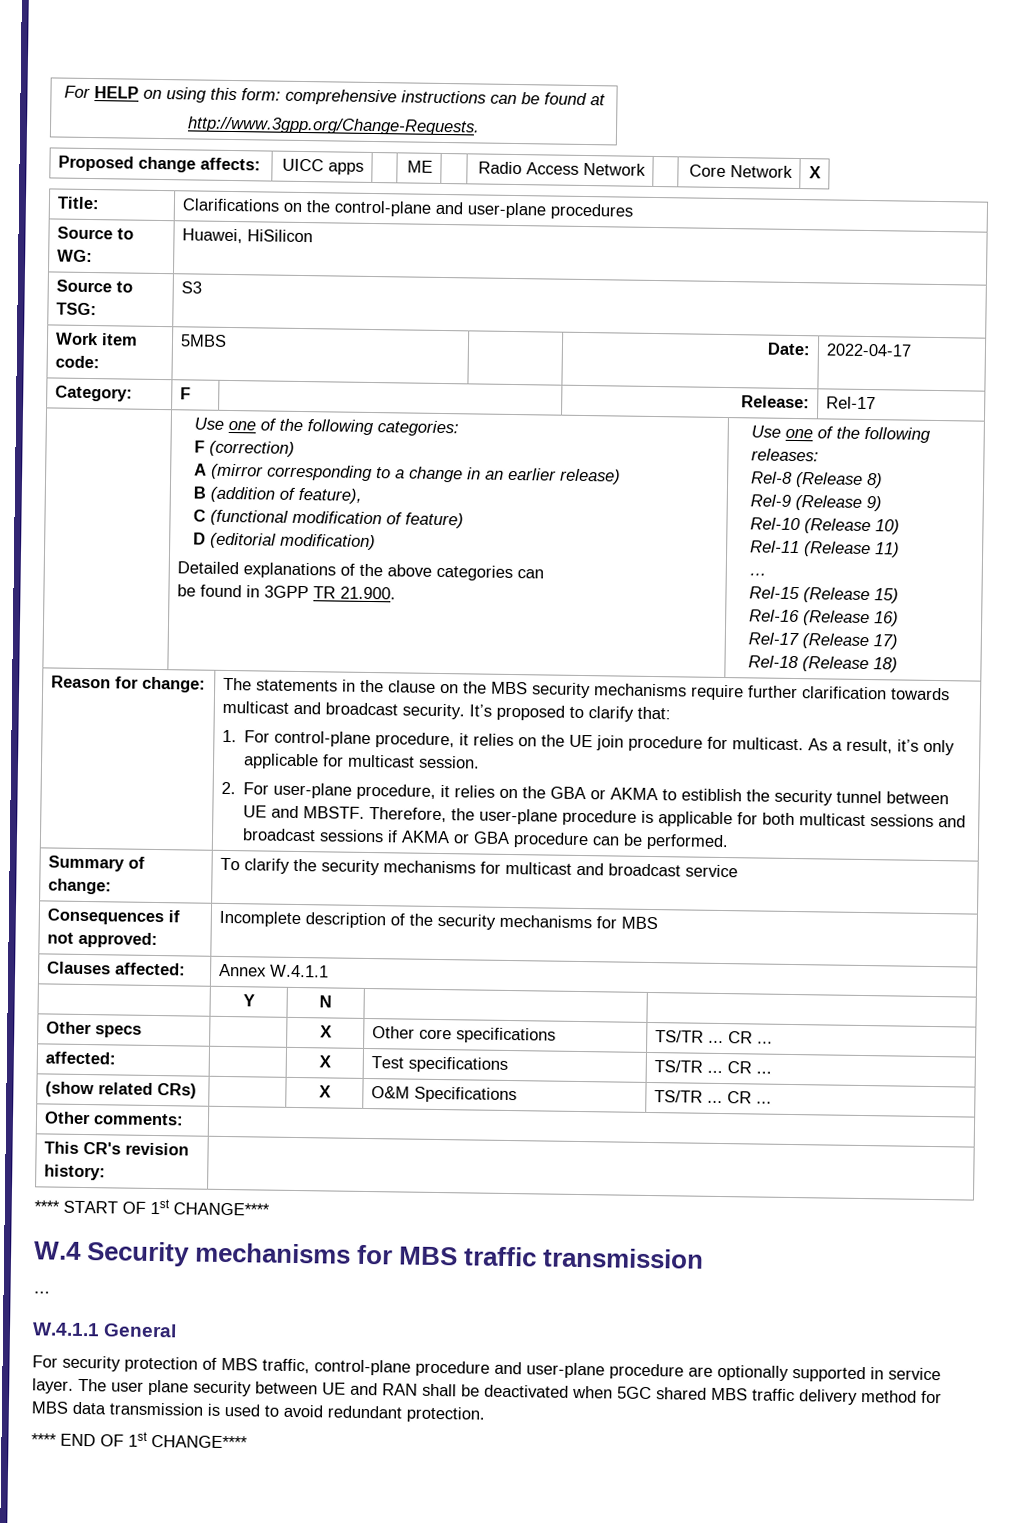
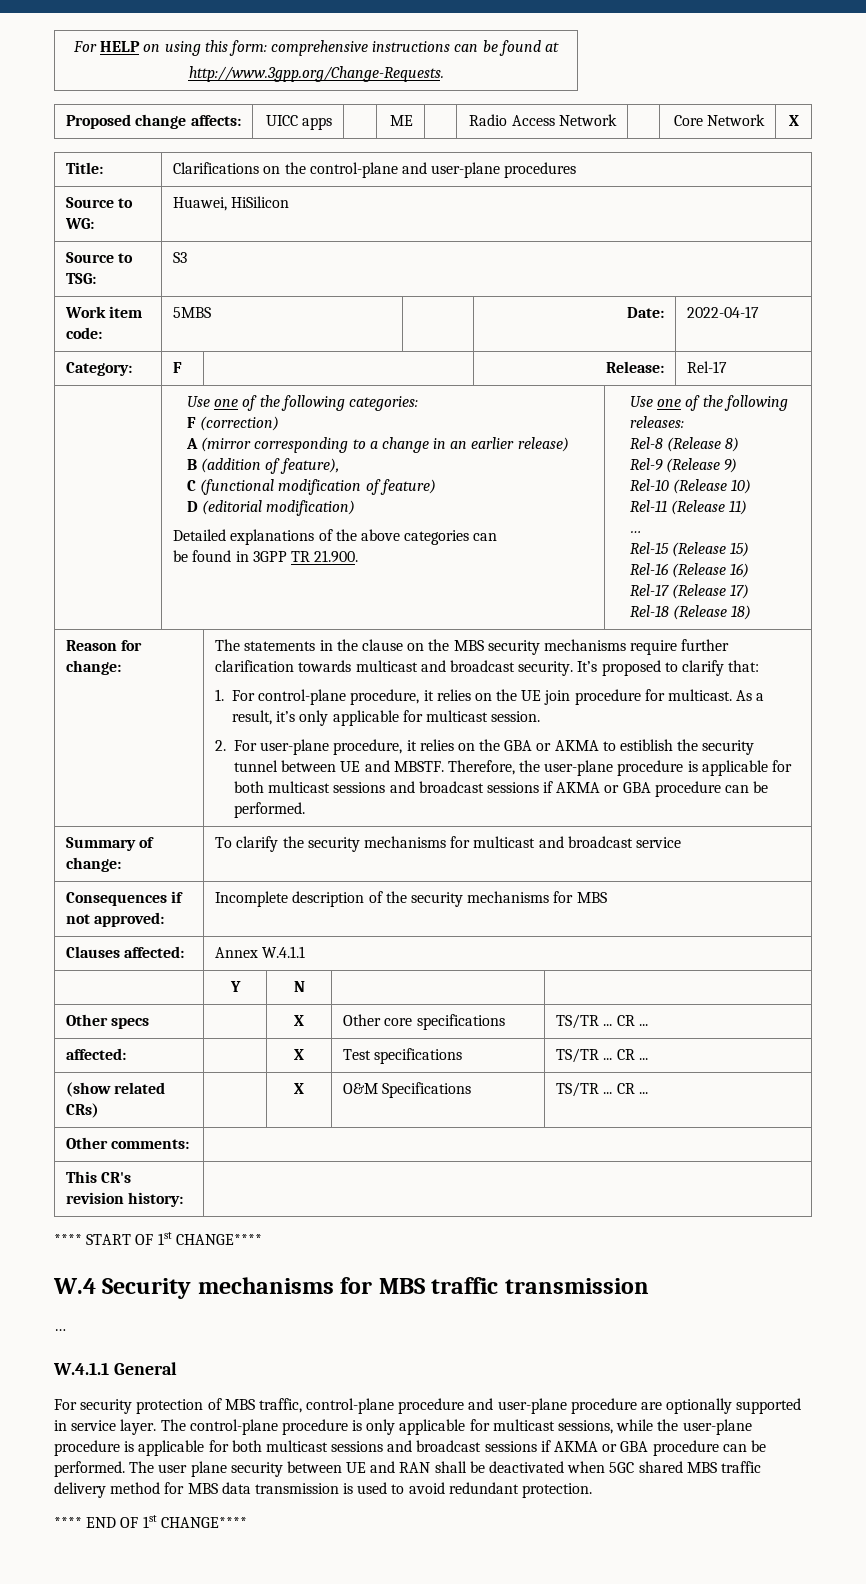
- The user plane security between UE and RAN shall be deactivated when 5GC shared MBS traffic delivery method for MBS data transmission is used to avoid redundant protection.
+ The control-plane procedure is only applicable for multicast sessions, while the user-plane procedure is applicable for both multicast sessions and broadcast sessions if AKMA or GBA procedure can be performed. The user plane security between UE and RAN shall be deactivated when 5GC shared MBS traffic delivery method for MBS data transmission is used to avoid redundant protection.

